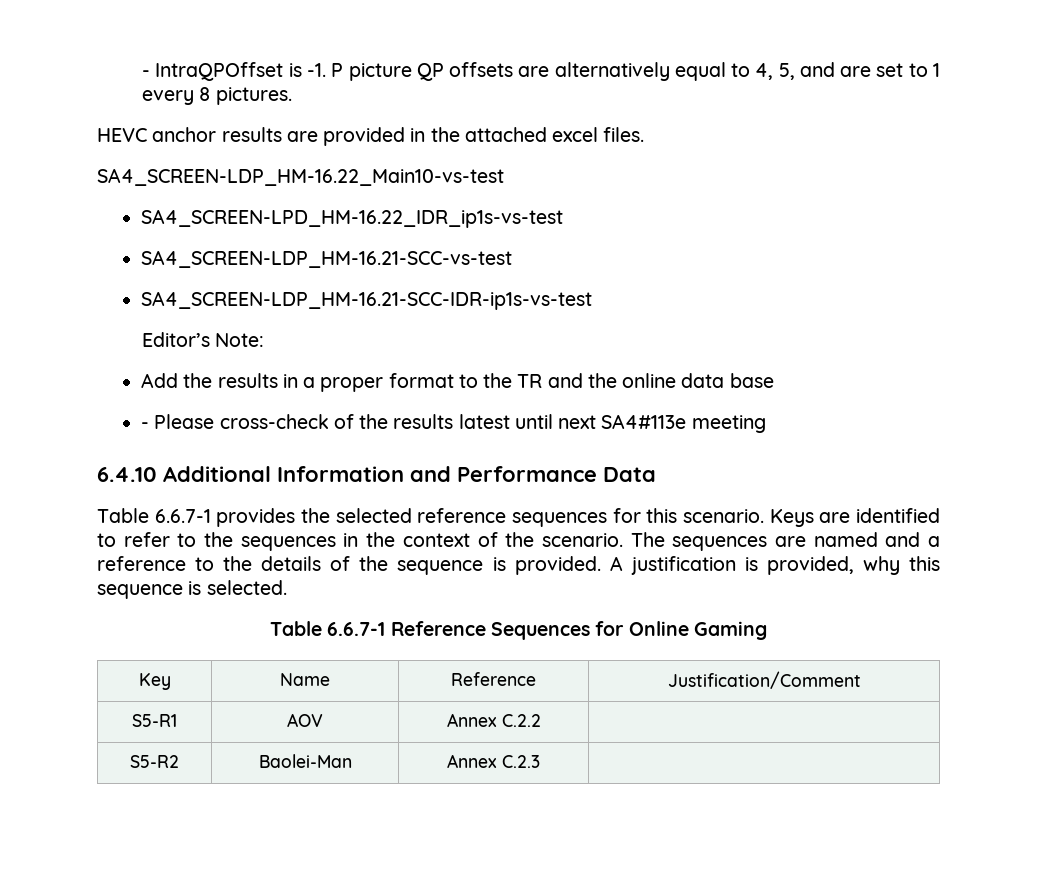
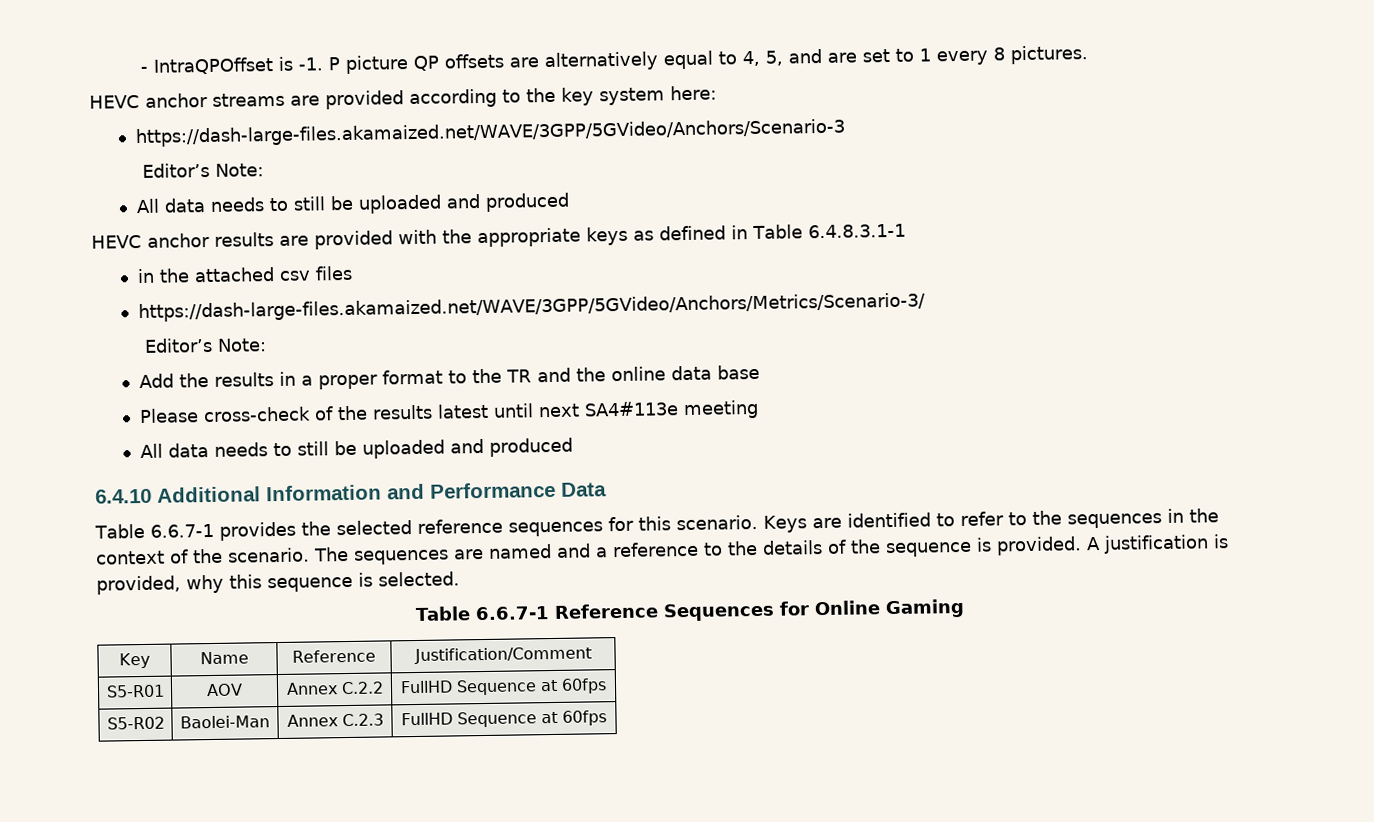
+ HEVC anchor streams are provided according to the key system here:
+ https://dash-large-files.akamaized.net/WAVE/3GPP/5GVideo/Anchors/Scenario-3
+ Editor’s Note:
+ All data needs to still be uploaded and produced
- HEVC anchor results are provided in the attached excel files.
- SA4_SCREEN-LDP_HM-16.22_Main10-vs-test
- SA4_SCREEN-LPD_HM-16.22_IDR_ip1s-vs-test
- SA4_SCREEN-LDP_HM-16.21-SCC-vs-test
- SA4_SCREEN-LDP_HM-16.21-SCC-IDR-ip1s-vs-test
+ HEVC anchor results are provided with the appropriate keys as defined in Table 6.4.8.3.1-1
+ in the attached csv files
+ https://dash-large-files.akamaized.net/WAVE/3GPP/5GVideo/Anchors/Metrics/Scenario-3/
- - Please cross-check of the results latest until next SA4#113e meeting
+ Please cross-check of the results latest until next SA4#113e meeting
+ All data needs to still be uploaded and produced
- S5-R1 | AOV | Annex C.2.2 |
- S5-R2 | Baolei-Man | Annex C.2.3 |
+ S5-R01 | AOV | Annex C.2.2 | FullHD Sequence at 60fps
+ S5-R02 | Baolei-Man | Annex C.2.3 | FullHD Sequence at 60fps

